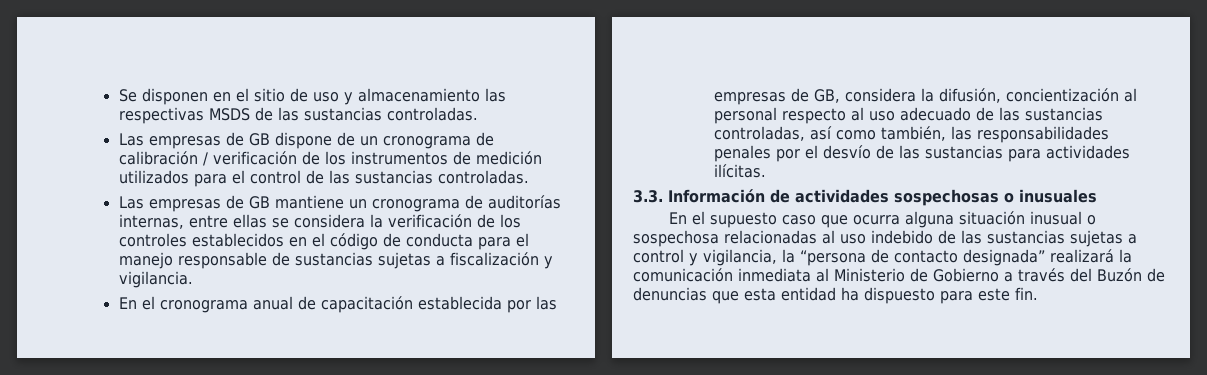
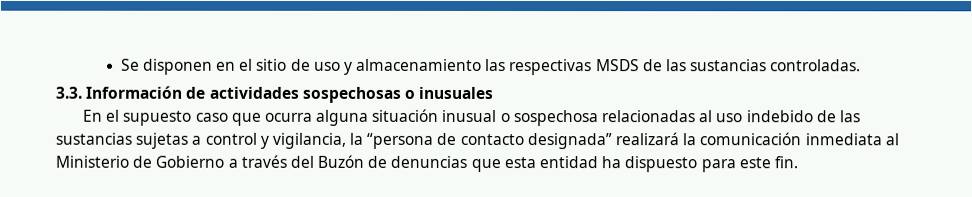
- Las empresas de GB dispone de un cronograma de calibración / verificación de los instrumentos de medición utilizados para el control de las sustancias controladas.
- Las empresas de GB mantiene un cronograma de auditorías internas, entre ellas se considera la verificación de los controles establecidos en el código de conducta para el manejo responsable de sustancias sujetas a fiscalización y vigilancia.
- En el cronograma anual de capacitación establecida por las empresas de GB, considera la difusión, concientización al personal respecto al uso adecuado de las sustancias controladas, así como también, las responsabilidades penales por el desvío de las sustancias para actividades ilícitas.

